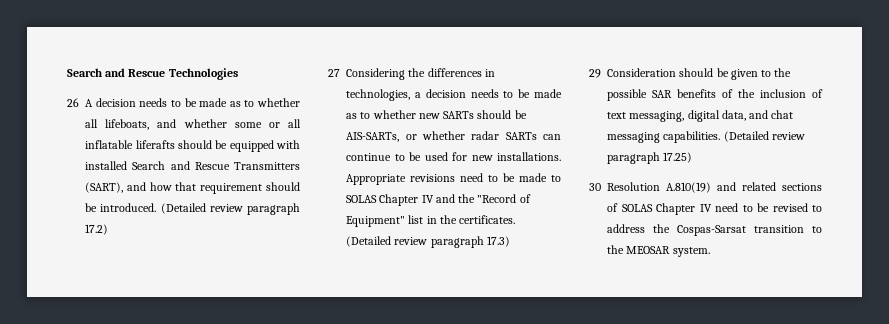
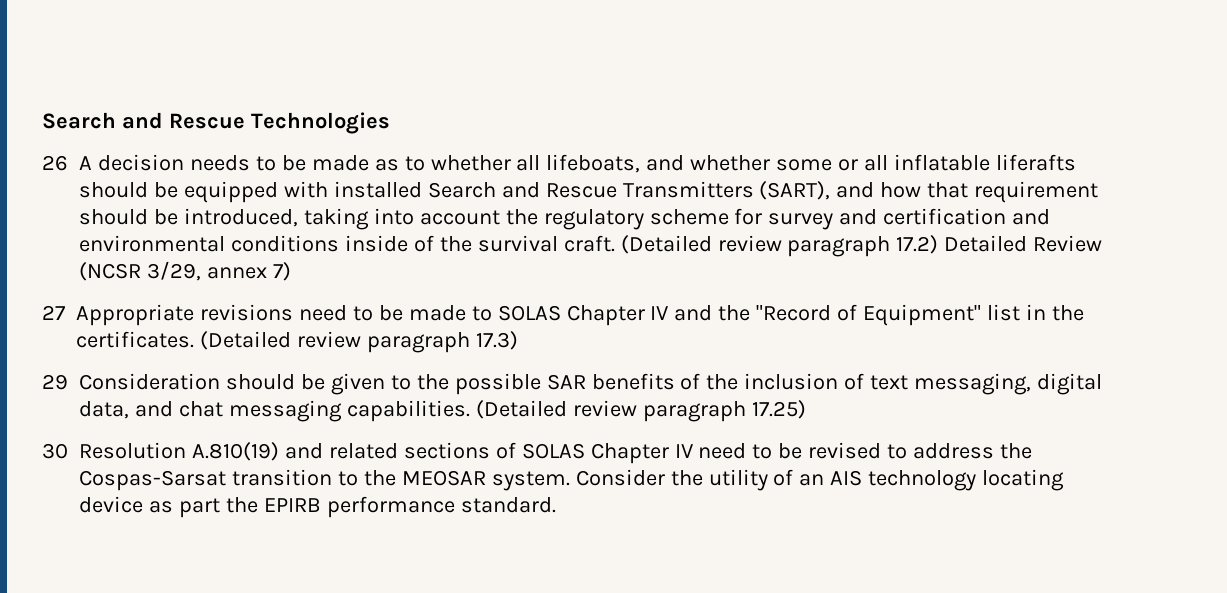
- 26 A decision needs to be made as to whether all lifeboats, and whether some or all inflatable liferafts should be equipped with installed Search and Rescue Transmitters (SART), and how that requirement should be introduced. (Detailed review paragraph 17.2)
- 27 Considering the differences in technologies, a decision needs to be made as to whether new SARTs should be AIS-SARTs, or whether radar SARTs can continue to be used for new installations. Appropriate revisions need to be made to SOLAS Chapter IV and the "Record of Equipment" list in the certificates.
+ 26 A decision needs to be made as to whether all lifeboats, and whether some or all inflatable liferafts should be equipped with installed Search and Rescue Transmitters (SART), and how that requirement should be introduced, taking into account the regulatory scheme for survey and certification and environmental conditions inside of the survival craft. (Detailed review paragraph 17.2) Detailed Review (NCSR 3/29, annex 7)
+ 27 Appropriate revisions need to be made to SOLAS Chapter IV and the "Record of Equipment" list in the certificates.
+ Consider the utility of an AIS technology locating device as part the EPIRB performance standard.

